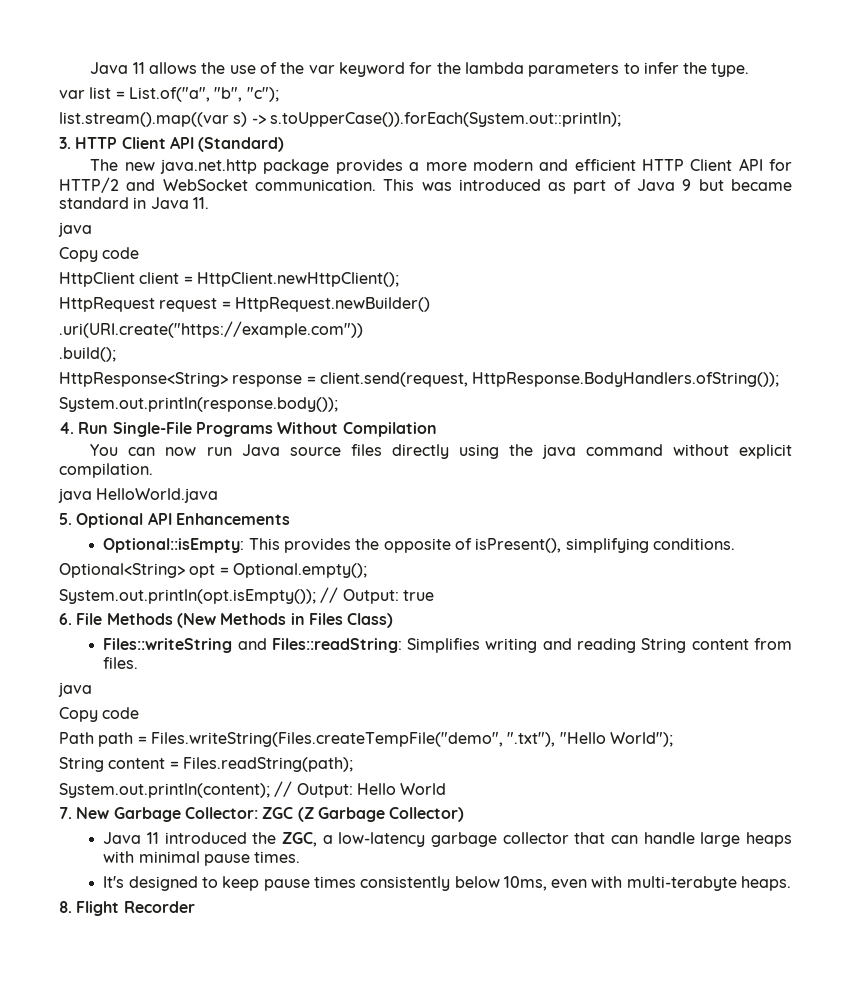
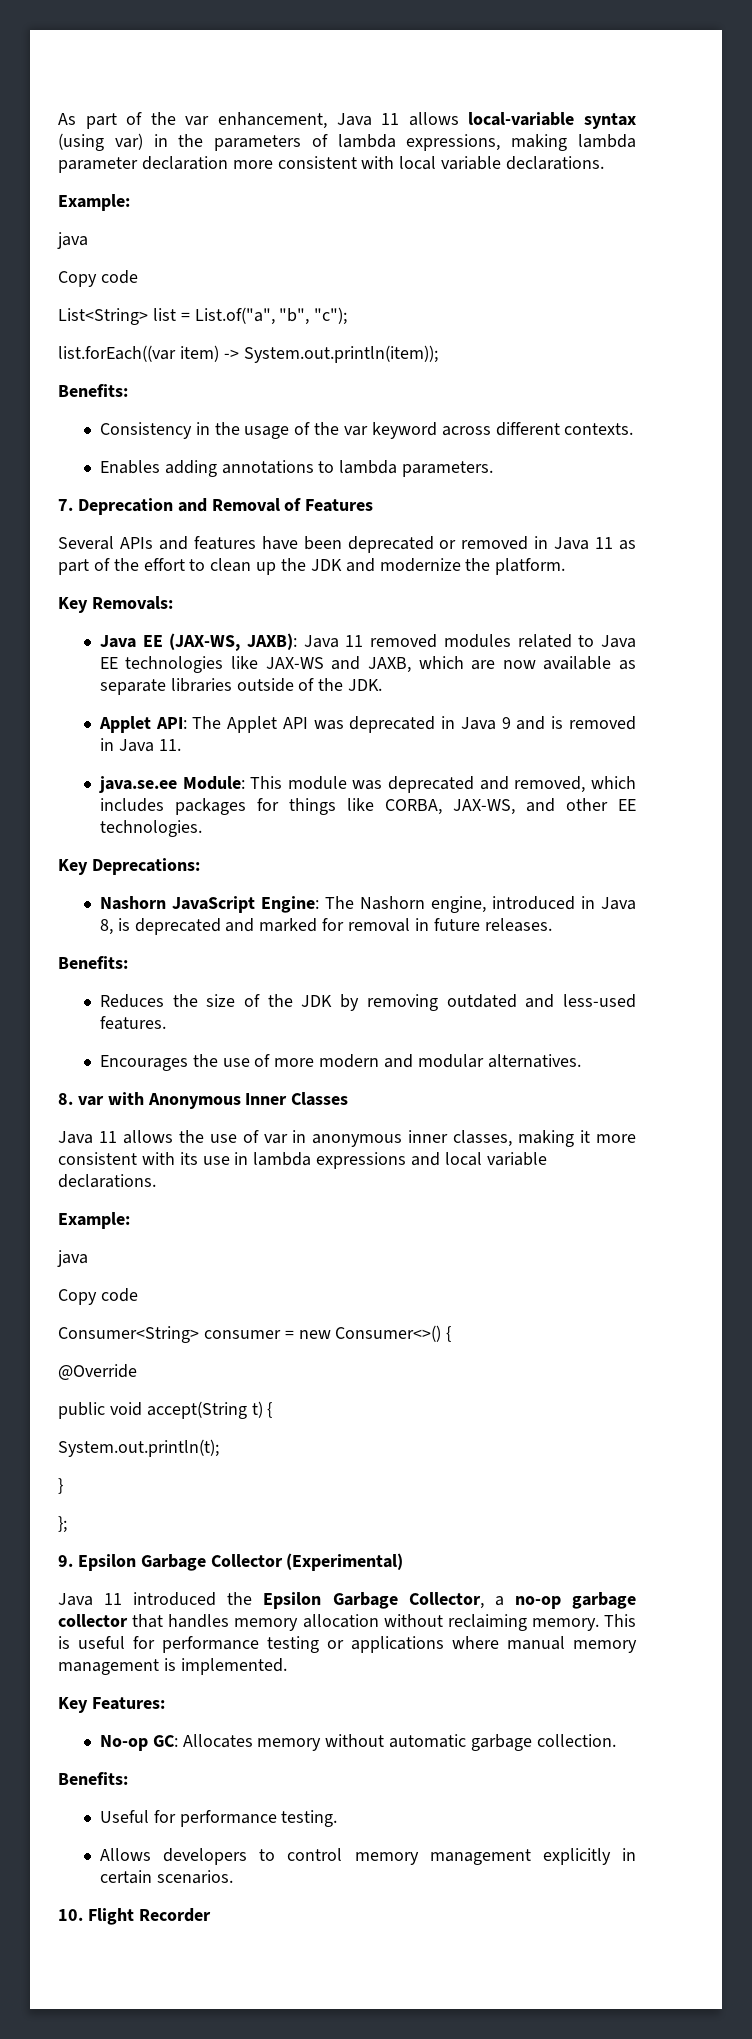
+ As part of the var enhancement, Java 11 allows local-variable syntax (using var) in the parameters of lambda expressions, making lambda parameter declaration more consistent with local variable declarations.
+ Example:
+ java
+ Copy code
+ List<String> list = List.of("a", "b", "c");
+ list.forEach((var item) -> System.out.println(item));
+ Benefits:
+ Consistency in the usage of the var keyword across different contexts.
+ Enables adding annotations to lambda parameters.
+ 7. Deprecation and Removal of Features
+ Several APIs and features have been deprecated or removed in Java 11 as part of the effort to clean up the JDK and modernize the platform.
+ Key Removals:
+ Java EE (JAX-WS, JAXB): Java 11 removed modules related to Java EE technologies like JAX-WS and JAXB, which are now available as separate libraries outside of the JDK.
+ Applet API: The Applet API was deprecated in Java 9 and is removed in Java 11.
+ java.se.ee Module: This module was deprecated and removed, which includes packages for things like CORBA, JAX-WS, and other EE technologies.
+ Key Deprecations:
+ Nashorn JavaScript Engine: The Nashorn engine, introduced in Java 8, is deprecated and marked for removal in future releases.
+ Benefits:
+ Reduces the size of the JDK by removing outdated and less-used features.
+ Encourages the use of more modern and modular alternatives.
+ 8. var with Anonymous Inner Classes
- Java 11 allows the use of the var keyword for the lambda parameters to infer the type.
- var list = List.of("a", "b", "c");
- list.stream().map((var s) -> s.toUpperCase()).forEach(System.out::println);
- 3. HTTP Client API (Standard)
- The new java.net.http package provides a more modern and efficient HTTP Client API for HTTP/2 and WebSocket communication. This was introduced as part of Java 9 but became standard in Java 11.
+ Java 11 allows the use of var in anonymous inner classes, making it more consistent with its use in lambda expressions and local variable declarations.
+ Example:
  java
  Copy code
- HttpClient client = HttpClient.newHttpClient();
- HttpRequest request = HttpRequest.newBuilder()
- .uri(URI.create("https://example.com"))
- .build();
- HttpResponse<String> response = client.send(request, HttpResponse.BodyHandlers.ofString());
- System.out.println(response.body());
- 4. Run Single-File Programs Without Compilation
- You can now run Java source files directly using the java command without explicit compilation.
- java HelloWorld.java
- 5. Optional API Enhancements
- Optional::isEmpty: This provides the opposite of isPresent(), simplifying conditions.
- Optional<String> opt = Optional.empty();
- System.out.println(opt.isEmpty()); // Output: true
- 6. File Methods (New Methods in Files Class)
- Files::writeString and Files::readString: Simplifies writing and reading String content from files.
- java
- Copy code
- Path path = Files.writeString(Files.createTempFile("demo", ".txt"), "Hello World");
- String content = Files.readString(path);
- System.out.println(content); // Output: Hello World
- 7. New Garbage Collector: ZGC (Z Garbage Collector)
- Java 11 introduced the ZGC, a low-latency garbage collector that can handle large heaps with minimal pause times.
- It's designed to keep pause times consistently below 10ms, even with multi-terabyte heaps.
- 8. Flight Recorder
+ Consumer<String> consumer = new Consumer<>() {
+ @Override
+ public void accept(String t) {
+ System.out.println(t);
+ }
+ };
+ 9. Epsilon Garbage Collector (Experimental)
+ Java 11 introduced the Epsilon Garbage Collector, a no-op garbage collector that handles memory allocation without reclaiming memory. This is useful for performance testing or applications where manual memory management is implemented.
+ Key Features:
+ No-op GC: Allocates memory without automatic garbage collection.
+ Benefits:
+ Useful for performance testing.
+ Allows developers to control memory management explicitly in certain scenarios.
+ 10. Flight Recorder

